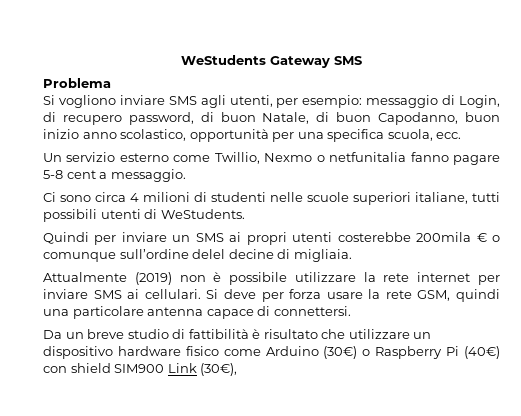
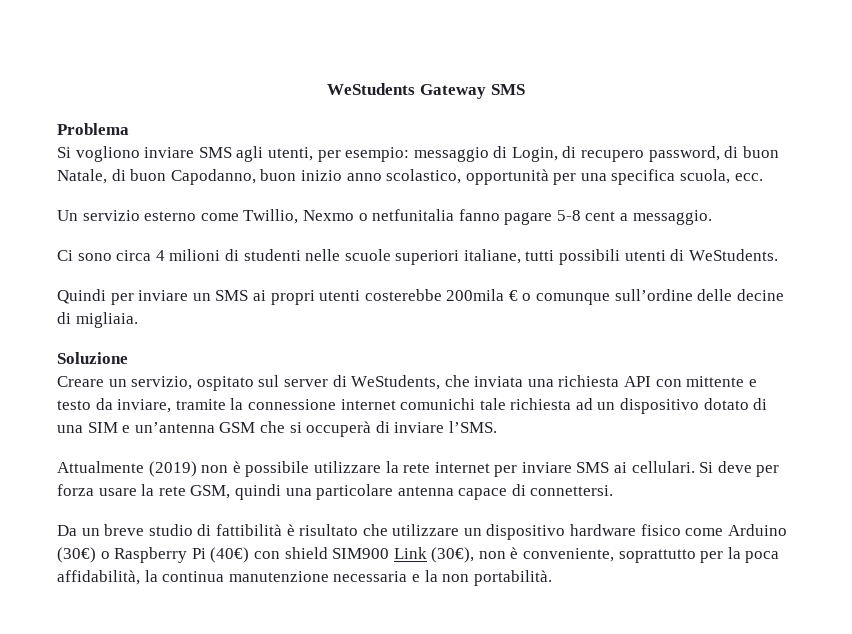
- Quindi per inviare un SMS ai propri utenti costerebbe 200mila € o comunque sull’ordine delel decine di migliaia.
+ Quindi per inviare un SMS ai propri utenti costerebbe 200mila € o comunque sull’ordine delle decine di migliaia.
+ Soluzione
+ Creare un servizio, ospitato sul server di WeStudents, che inviata una richiesta API con mittente e testo da inviare, tramite la connessione internet comunichi tale richiesta ad un dispositivo dotato di una SIM e un’antenna GSM che si occuperà di inviare l’SMS.
- Da un breve studio di fattibilità è risultato che utilizzare un dispositivo hardware fisico come Arduino (30€) o Raspberry Pi (40€) con shield SIM900 Link (30€),
+ Da un breve studio di fattibilità è risultato che utilizzare un dispositivo hardware fisico come Arduino (30€) o Raspberry Pi (40€) con shield SIM900 Link (30€), non è conveniente, soprattutto per la poca affidabilità, la continua manutenzione necessaria e la non portabilità.

